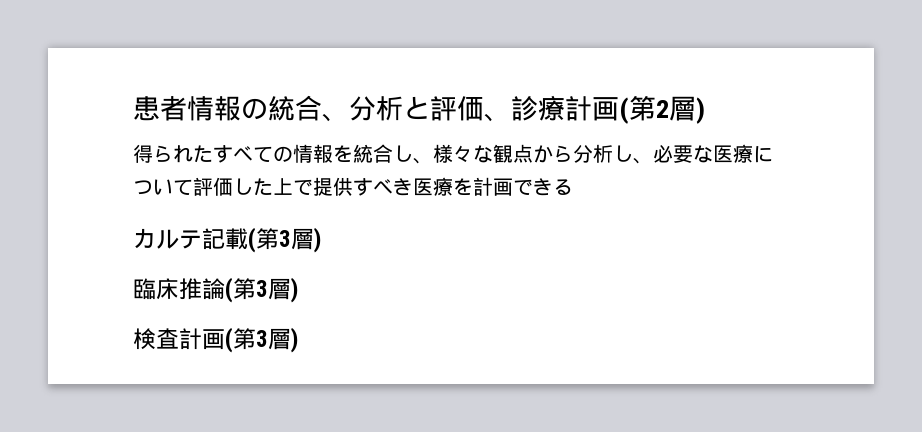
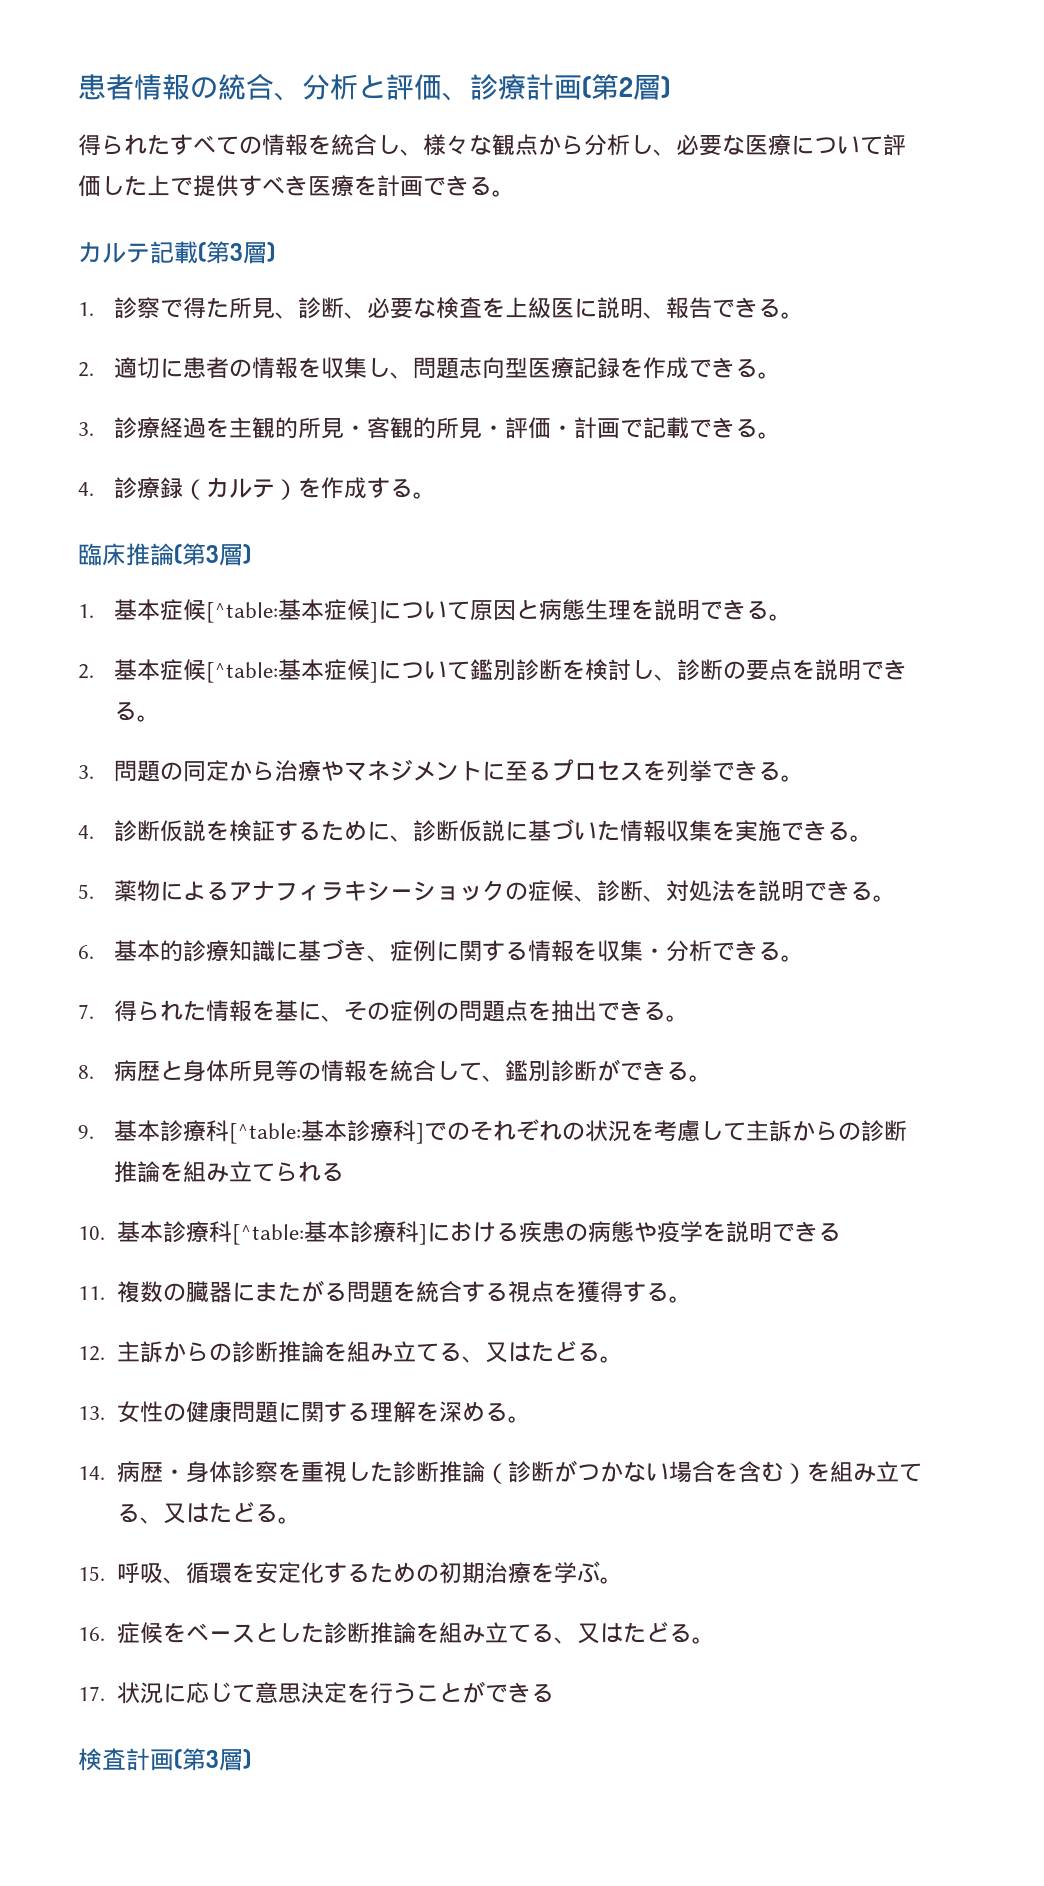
- 得られたすべての情報を統合し、様々な観点から分析し、必要な医療について評価した上で提供すべき医療を計画できる
+ 得られたすべての情報を統合し、様々な観点から分析し、必要な医療について評価した上で提供すべき医療を計画できる。
+ 1.診察で得た所見、診断、必要な検査を上級医に説明、報告できる。
+ 2.適切に患者の情報を収集し、問題志向型医療記録を作成できる。
+ 3.診療経過を主観的所見・客観的所見・評価・計画で記載できる。
+ 4.診療録（カルテ）を作成する。
+ 1.基本症候[^table:基本症候]について原因と病態生理を説明できる。
+ 2.基本症候[^table:基本症候]について鑑別診断を検討し、診断の要点を説明できる。
+ 3.問題の同定から治療やマネジメントに至るプロセスを列挙できる。
+ 4.診断仮説を検証するために、診断仮説に基づいた情報収集を実施できる。
+ 5.薬物によるアナフィラキシーショックの症候、診断、対処法を説明できる。
+ 6.基本的診療知識に基づき、症例に関する情報を収集・分析できる。
+ 7.得られた情報を基に、その症例の問題点を抽出できる。
+ 8.病歴と身体所見等の情報を統合して、鑑別診断ができる。
+ 9.基本診療科[^table:基本診療科]でのそれぞれの状況を考慮して主訴からの診断推論を組み立てられる
+ 10.基本診療科[^table:基本診療科]における疾患の病態や疫学を説明できる
+ 11.複数の臓器にまたがる問題を統合する視点を獲得する。
+ 12.主訴からの診断推論を組み立てる、又はたどる。
+ 13.女性の健康問題に関する理解を深める。
+ 14.病歴・身体診察を重視した診断推論（診断がつかない場合を含む）を組み立てる、又はたどる。
+ 15.呼吸、循環を安定化するための初期治療を学ぶ。
+ 16.症候をベースとした診断推論を組み立てる、又はたどる。
+ 17.状況に応じて意思決定を行うことができる

